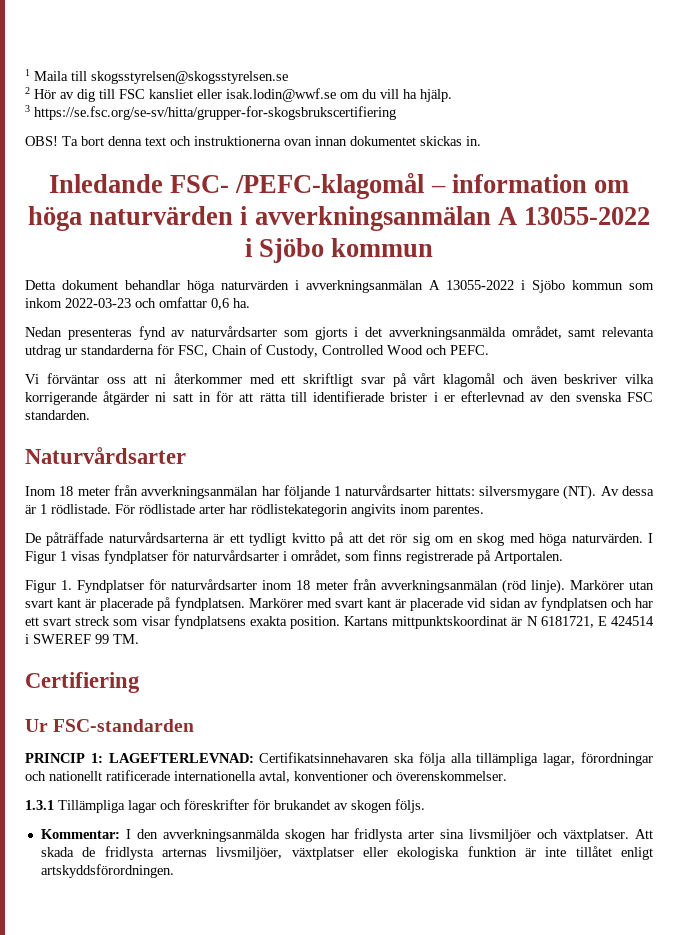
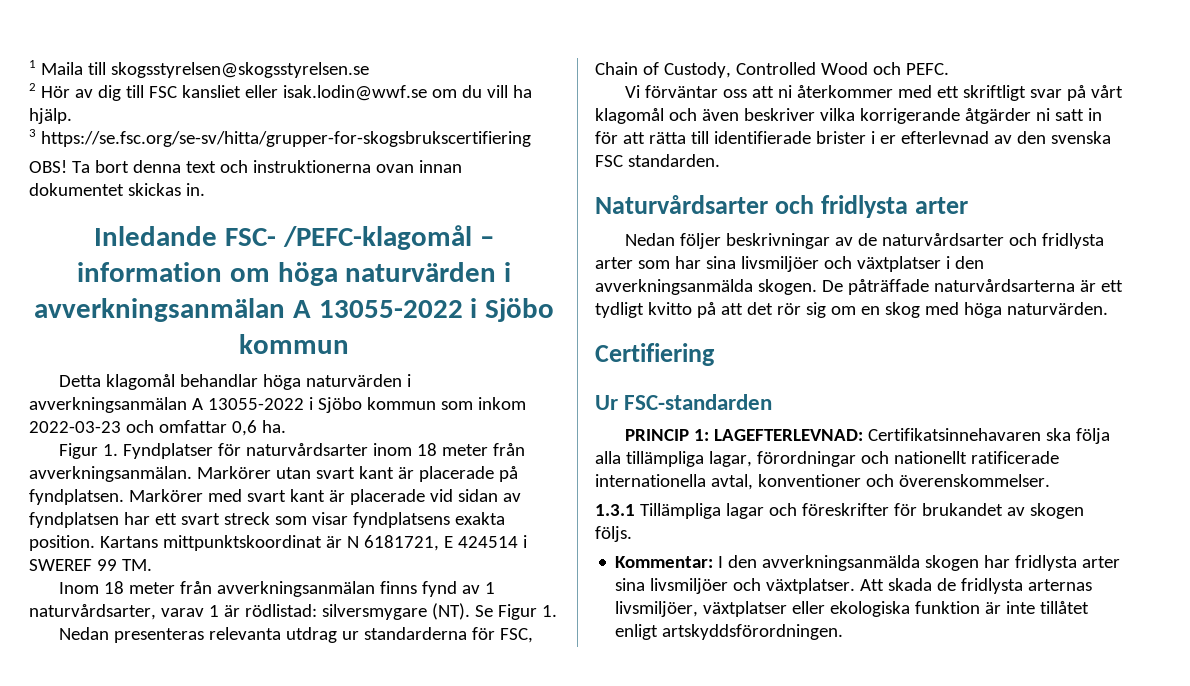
- Detta dokument behandlar höga naturvärden i avverkningsanmälan A 13055-2022 i Sjöbo kommun som inkom 2022-03-23 och omfattar 0,6 ha.
+ Detta klagomål behandlar höga naturvärden i avverkningsanmälan A 13055-2022 i Sjöbo kommun som inkom 2022-03-23 och omfattar 0,6 ha.
- Nedan presenteras fynd av naturvårdsarter som gjorts i det avverkningsanmälda området, samt relevanta utdrag ur standarderna för FSC, Chain of Custody, Controlled Wood och PEFC.
+ Figur 1. Fyndplatser för naturvårdsarter inom 18 meter från avverkningsanmälan. Markörer utan svart kant är placerade på fyndplatsen. Markörer med svart kant är placerade vid sidan av fyndplatsen har ett svart streck som visar fyndplatsens exakta position. Kartans mittpunktskoordinat är N 6181721, E 424514 i SWEREF 99 TM.
+ Inom 18 meter från avverkningsanmälan finns fynd av 1 naturvårdsarter, varav 1 är rödlistad: silversmygare (NT). Se Figur 1.
+ Nedan presenteras relevanta utdrag ur standarderna för FSC, Chain of Custody, Controlled Wood och PEFC.
- Naturvårdsarter
- Inom 18 meter från avverkningsanmälan har följande 1 naturvårdsarter hittats: silversmygare (NT). Av dessa är 1 rödlistade. För rödlistade arter har rödlistekategorin angivits inom parentes.
- De påträffade naturvårdsarterna är ett tydligt kvitto på att det rör sig om en skog med höga naturvärden. I Figur 1 visas fyndplatser för naturvårdsarter i området, som finns registrerade på Artportalen.
- Figur 1. Fyndplatser för naturvårdsarter inom 18 meter från avverkningsanmälan (röd linje). Markörer utan svart kant är placerade på fyndplatsen. Markörer med svart kant är placerade vid sidan av fyndplatsen och har ett svart streck som visar fyndplatsens exakta position. Kartans mittpunktskoordinat är N 6181721, E 424514 i SWEREF 99 TM.
+ Naturvårdsarter och fridlysta arter
+ Nedan följer beskrivningar av de naturvårdsarter och fridlysta arter som har sina livsmiljöer och växtplatser i den avverkningsanmälda skogen. De påträffade naturvårdsarterna är ett tydligt kvitto på att det rör sig om en skog med höga naturvärden.

